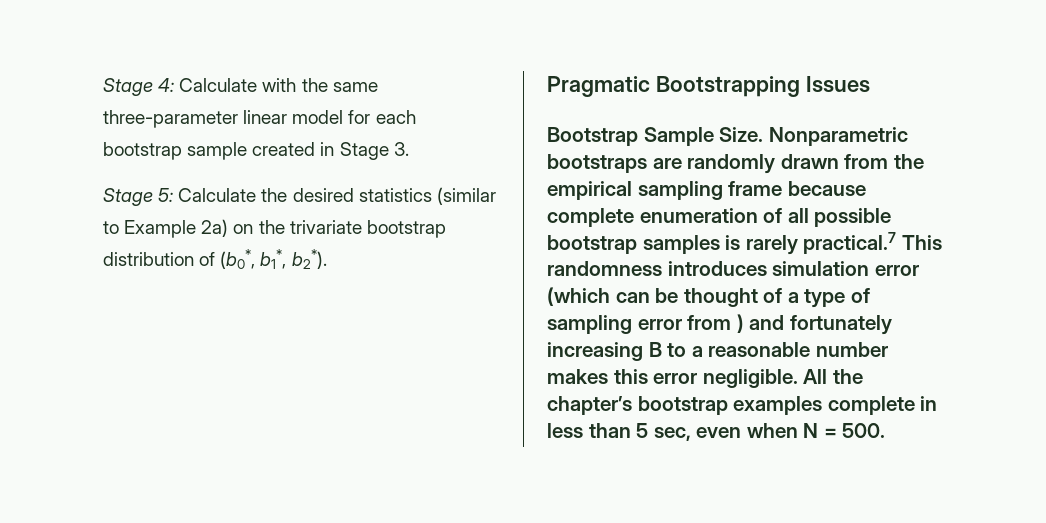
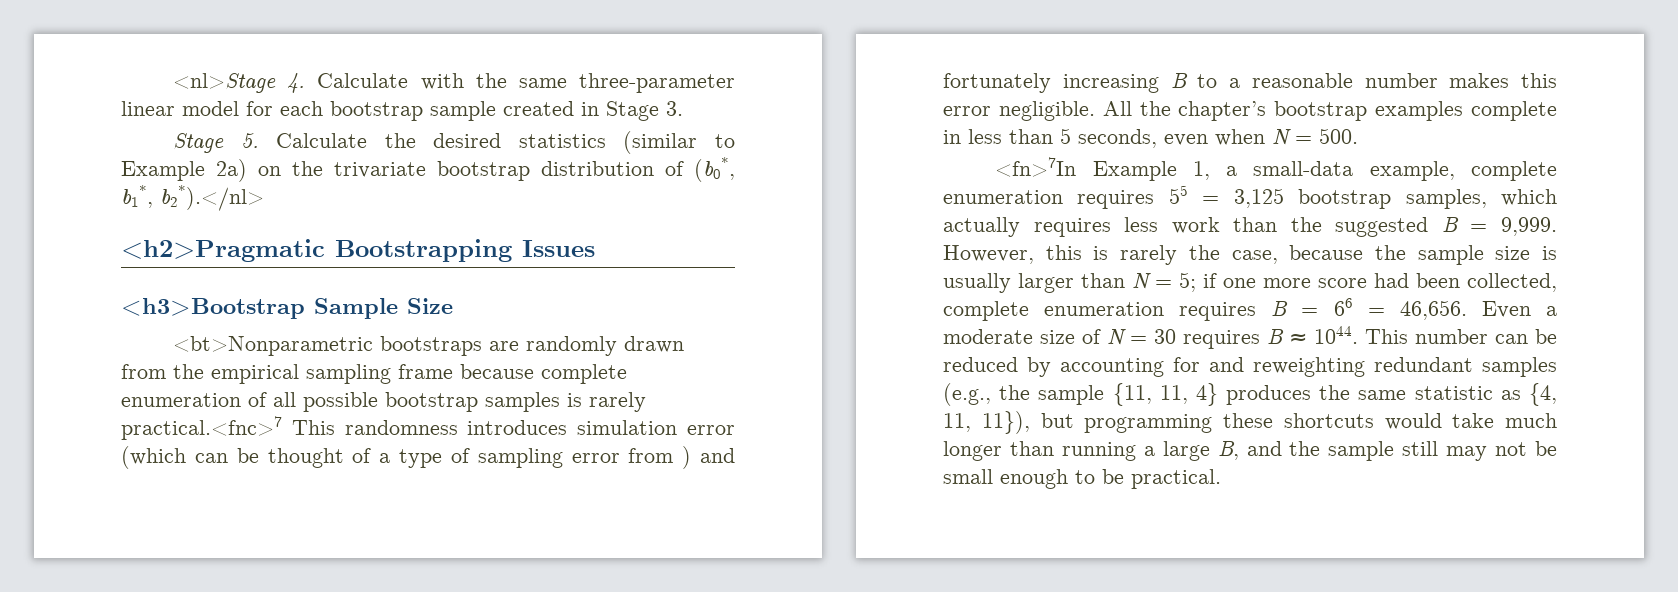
- Stage 4: Calculate with the same three-parameter linear model for each bootstrap sample created in Stage 3.
+ <nl>Stage 4. Calculate with the same three-parameter linear model for each bootstrap sample created in Stage 3.
- Stage 5: Calculate the desired statistics (similar to Example 2a) on the trivariate bootstrap distribution of (b0*, b1*, b2*).
- Pragmatic Bootstrapping Issues
+ Stage 5. Calculate the desired statistics (similar to Example 2a) on the trivariate bootstrap distribution of (b0*, b1*, b2*).</nl>
+ <h2>Pragmatic Bootstrapping Issues
- Bootstrap Sample Size. Nonparametric bootstraps are randomly drawn from the empirical sampling frame because complete enumeration of all possible bootstrap samples is rarely practical.7 This randomness introduces simulation error (which can be thought of a type of sampling error from ) and fortunately increasing B to a reasonable number makes this error negligible.
+ <h3>Bootstrap Sample Size
+ <bt>Nonparametric bootstraps are randomly drawn from the empirical sampling frame because complete enumeration of all possible bootstrap samples is rarely practical.<fnc>7 This randomness introduces simulation error (which can be thought of a type of sampling error from ) and fortunately increasing B to a reasonable number makes this error negligible.
- All the chapter’s bootstrap examples complete in less than 5 sec, even when N = 500.
+ All the chapter’s bootstrap examples complete in less than 5 seconds, even when N = 500.
+ <fn>7In Example 1, a small-data example, complete enumeration requires 55 = 3,125 bootstrap samples, which actually requires less work than the suggested B = 9,999. However, this is rarely the case, because the sample size is usually larger than N = 5; if one more score had been collected, complete enumeration requires B = 66 = 46,656. Even a moderate size of N = 30 requires B ≈ 1044. This number can be reduced by accounting for and reweighting redundant samples (e.g., the sample {11, 11, 4} produces the same statistic as {4, 11, 11}), but programming these shortcuts would take much longer than running a large B, and the sample still may not be small enough to be practical.

